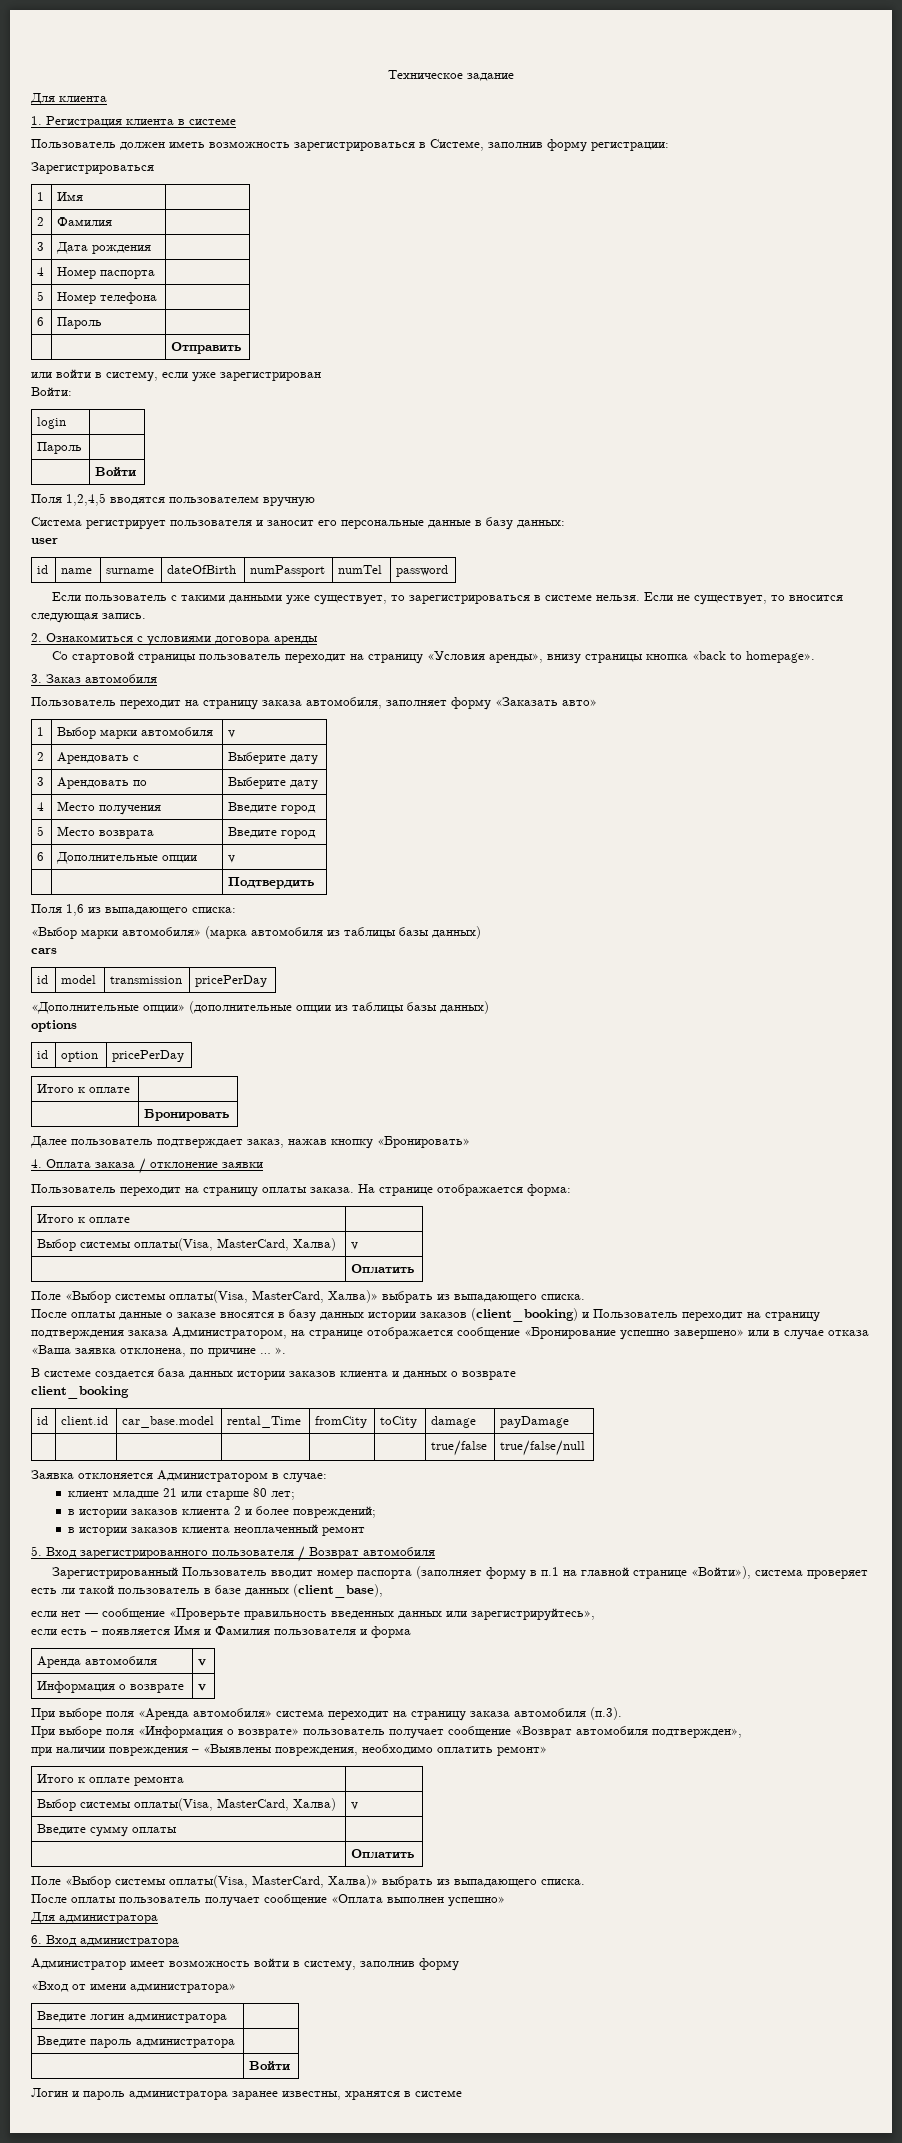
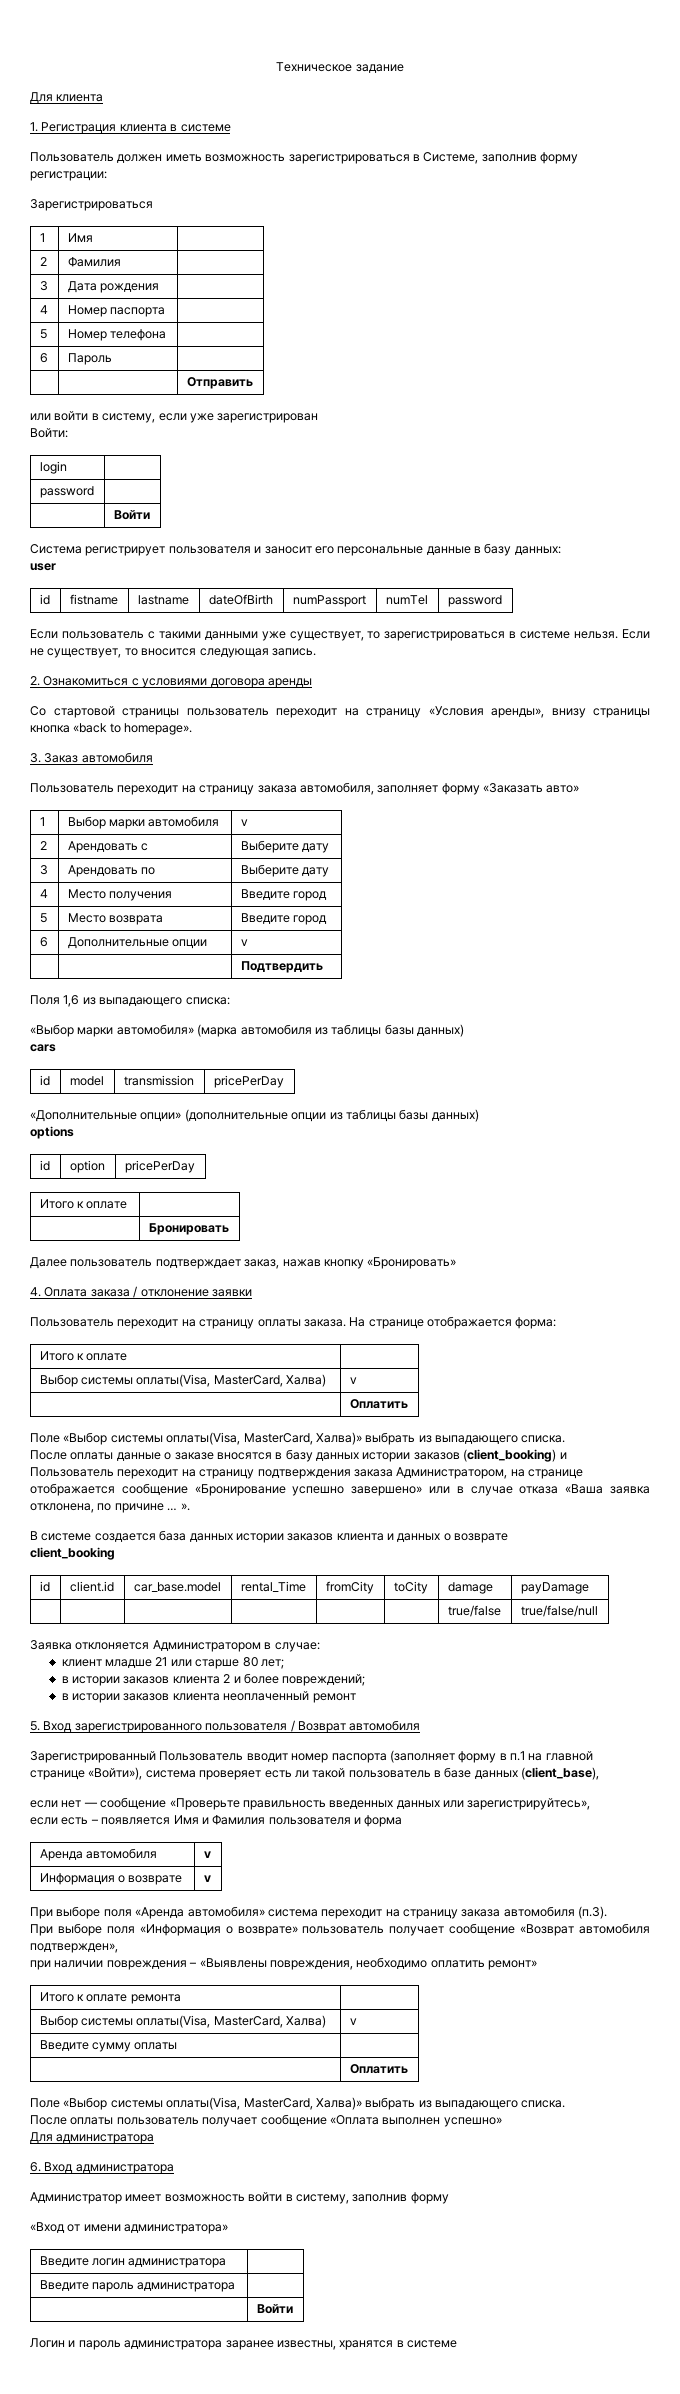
  login |
- Пароль |
+ password |
  | Войти
- Поля 1,2,4,5 вводятся пользователем вручную
- id | name | surname | dateOfBirth | numPassport | numTel | password
+ id | fistname | lastname | dateOfBirth | numPassport | numTel | password

